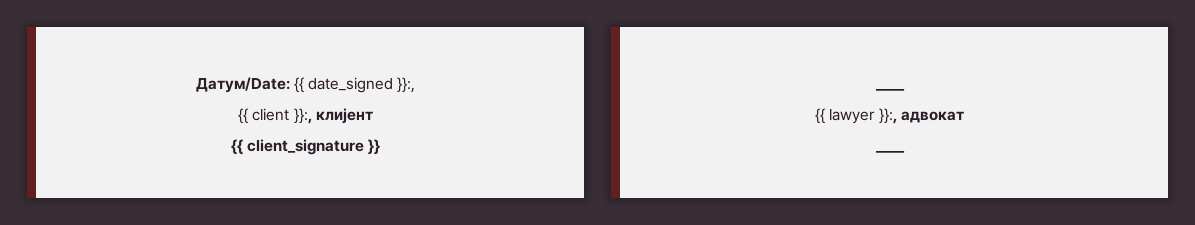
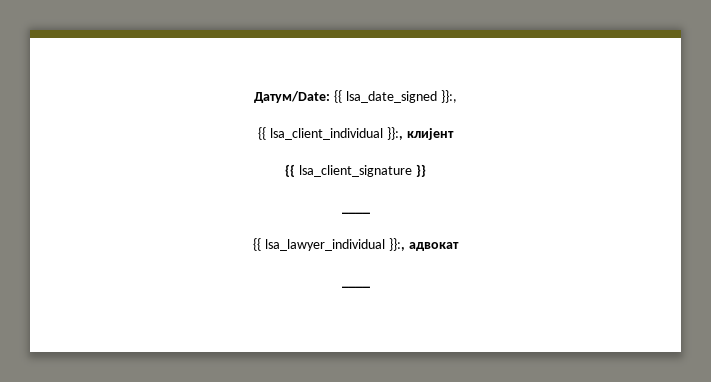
- Датум/Date: {{ date_signed }}:,
+ Датум/Date: {{ lsa_date_signed }}:,
- {{ client }}:, клијент
+ {{ lsa_client_individual }}:, клијент
- {{ client_signature }}
+ {{ lsa_client_signature }}
- {{ lawyer }}:, адвокат
+ {{ lsa_lawyer_individual }}:, адвокат

